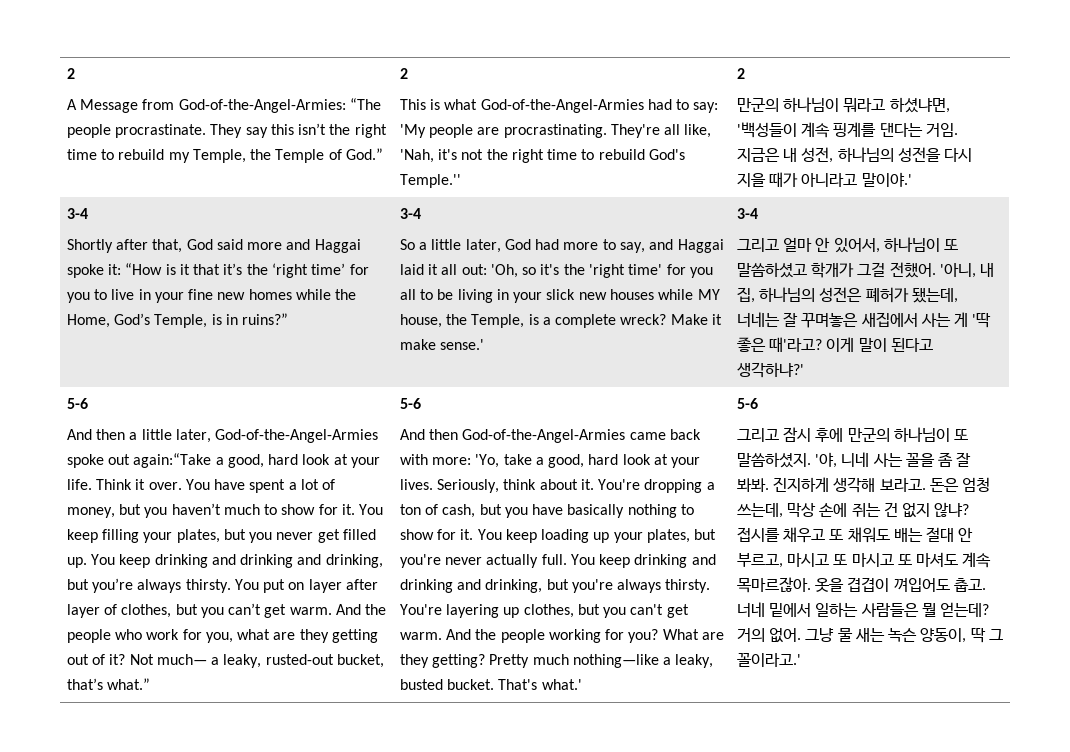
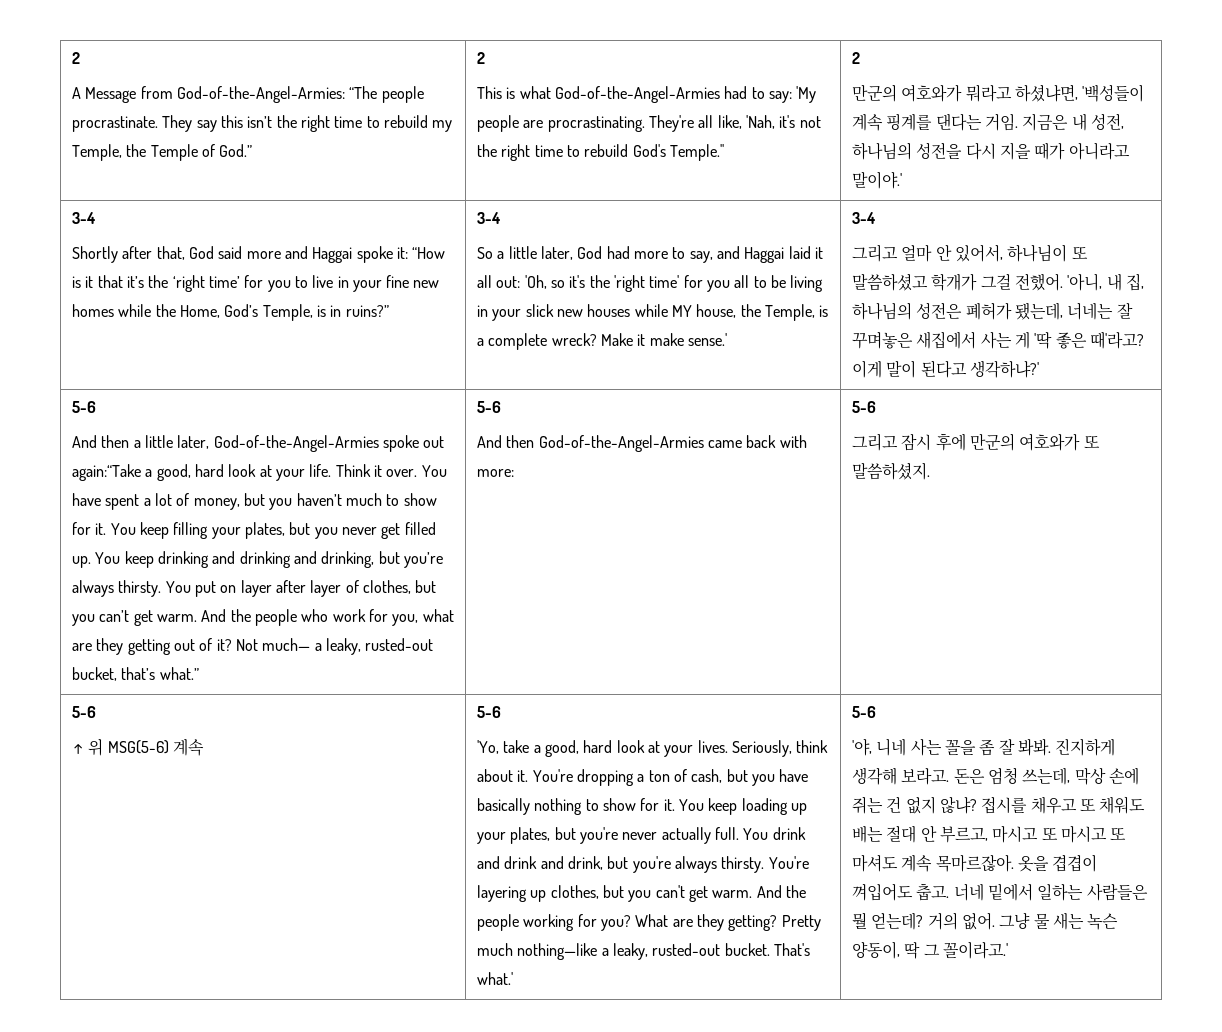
- 만군의 하나님이 뭐라고 하셨냐면, '백성들이 계속 핑계를 댄다는 거임.
+ 만군의 여호와가 뭐라고 하셨냐면, '백성들이 계속 핑계를 댄다는 거임.
- And then God-of-the-Angel-Armies came back with more: 'Yo, take a good, hard look at your lives.
+ And then God-of-the-Angel-Armies came back with more: | 5-6
+ 그리고 잠시 후에 만군의 여호와가 또 말씀하셨지.
+ 5-6
+ ↑ 위 MSG(5-6) 계속 | 5-6
+ 'Yo, take a good, hard look at your lives.
- You keep loading up your plates, but you're never actually full. You keep drinking and drinking and drinking, but you're always thirsty.
+ You keep loading up your plates, but you're never actually full. You drink and drink and drink, but you're always thirsty.
- Pretty much nothing—like a leaky, busted bucket.
+ Pretty much nothing—like a leaky, rusted-out bucket.
- 그리고 잠시 후에 만군의 하나님이 또 말씀하셨지.

